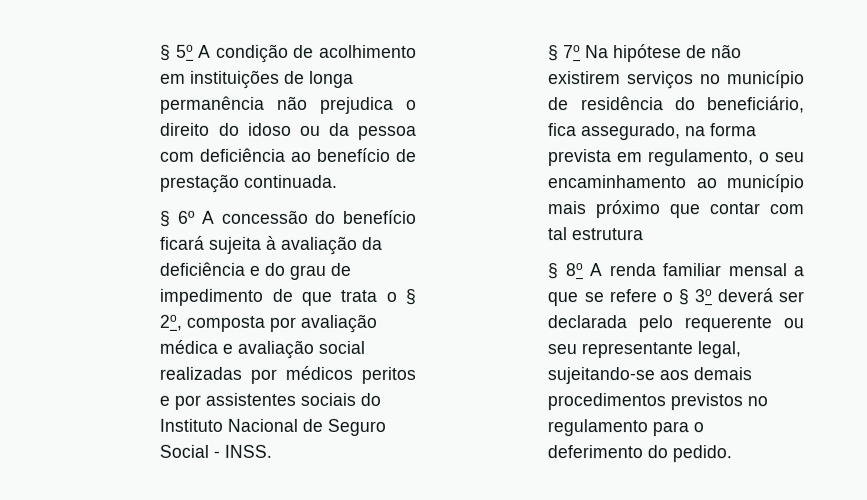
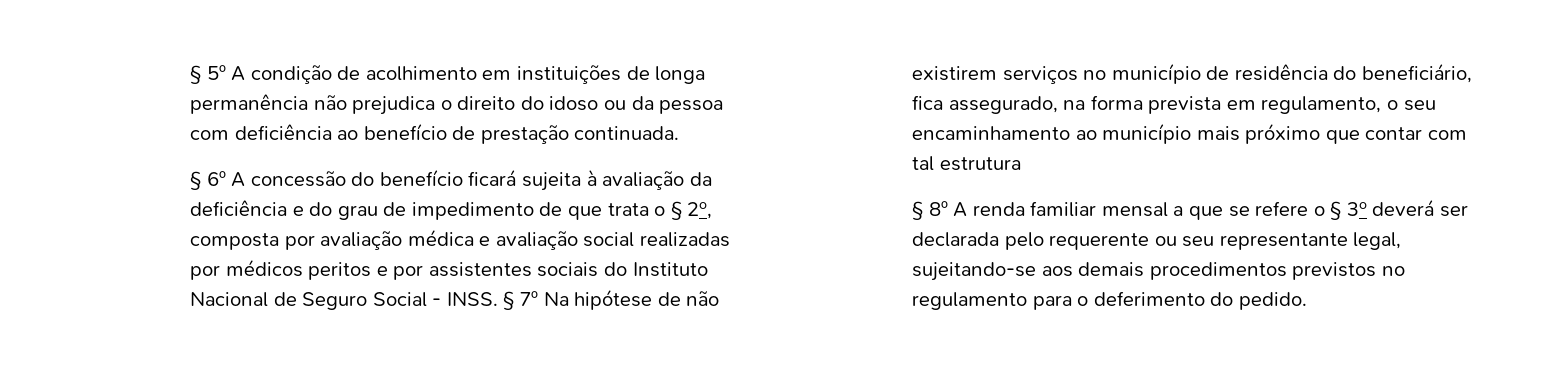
- § 5o A condição de acolhimento em instituições de longa permanência não prejudica o direito do idoso ou da pessoa com deficiência ao benefício de prestação continuada.
+ § 5º A condição de acolhimento em instituições de longa permanência não prejudica o direito do idoso ou da pessoa com deficiência ao benefício de prestação continuada.
- § 6º A concessão do benefício ficará sujeita à avaliação da deficiência e do grau de impedimento de que trata o § 2o, composta por avaliação médica e avaliação social realizadas por médicos peritos e por assistentes sociais do Instituto Nacional de Seguro Social - INSS.
- § 7o Na hipótese de não existirem serviços no município de residência do beneficiário, fica assegurado, na forma prevista em regulamento, o seu encaminhamento ao município mais próximo que contar com tal estrutura
+ § 6º A concessão do benefício ficará sujeita à avaliação da deficiência e do grau de impedimento de que trata o § 2o, composta por avaliação médica e avaliação social realizadas por médicos peritos e por assistentes sociais do Instituto Nacional de Seguro Social - INSS. § 7º Na hipótese de não existirem serviços no município de residência do beneficiário, fica assegurado, na forma prevista em regulamento, o seu encaminhamento ao município mais próximo que contar com tal estrutura
- § 8o A renda familiar mensal a que se refere o § 3o deverá ser declarada pelo requerente ou seu representante legal, sujeitando-se aos demais procedimentos previstos no regulamento para o deferimento do pedido.
+ § 8º A renda familiar mensal a que se refere o § 3o deverá ser declarada pelo requerente ou seu representante legal, sujeitando-se aos demais procedimentos previstos no regulamento para o deferimento do pedido.

